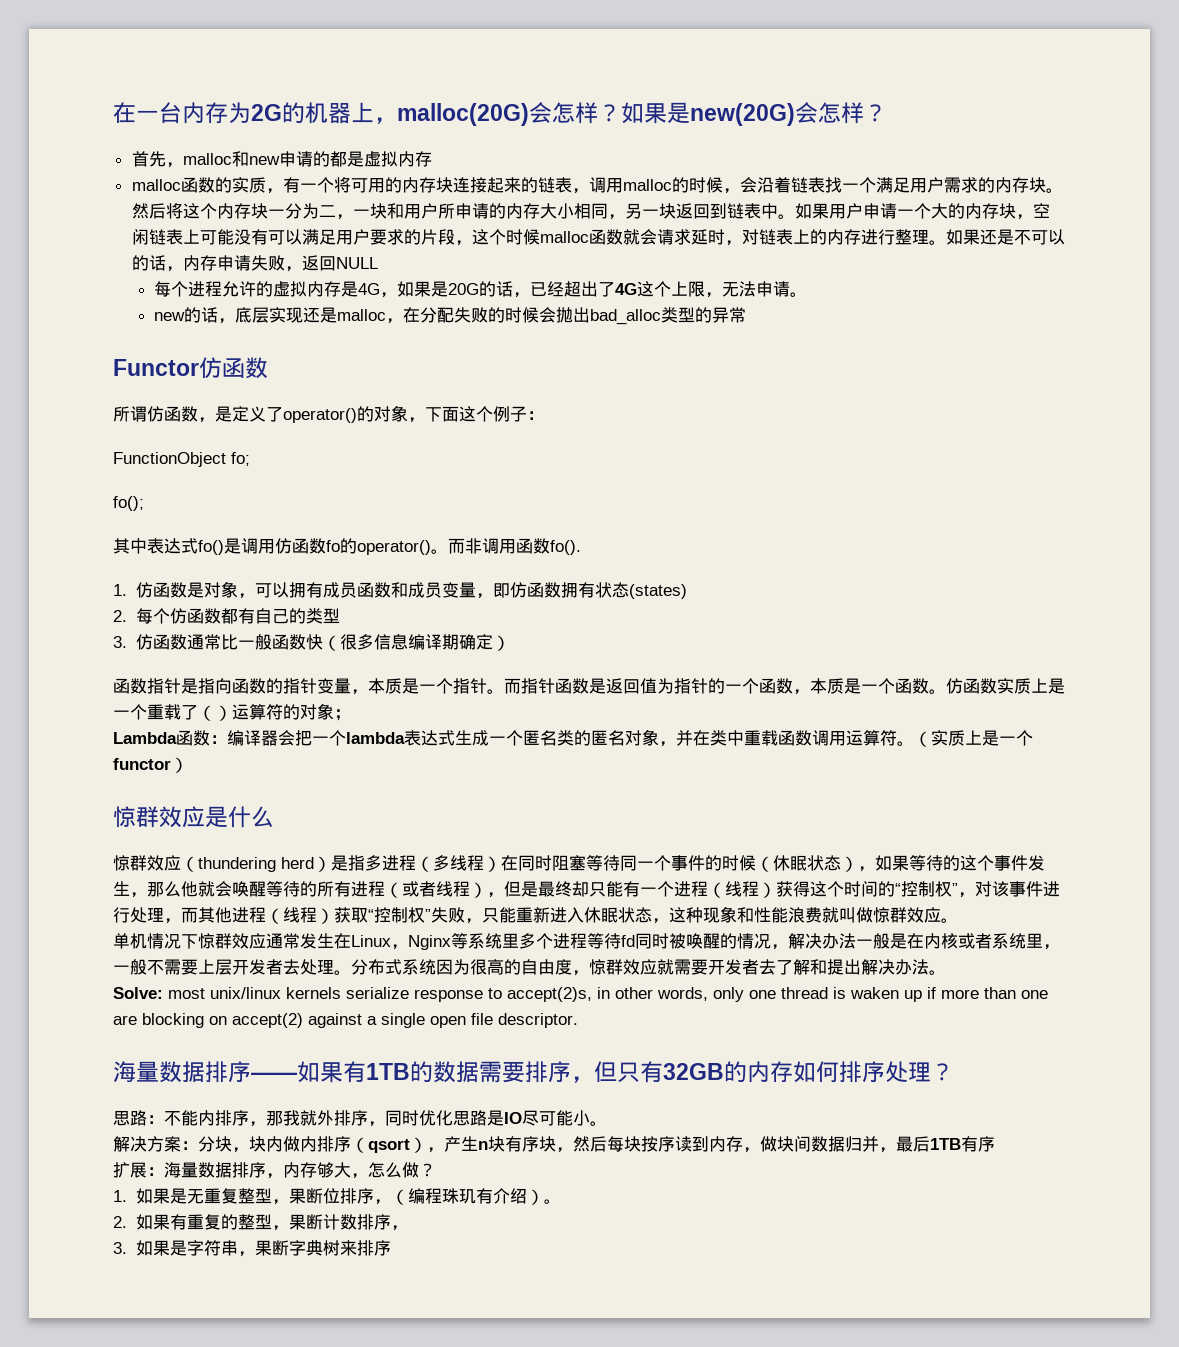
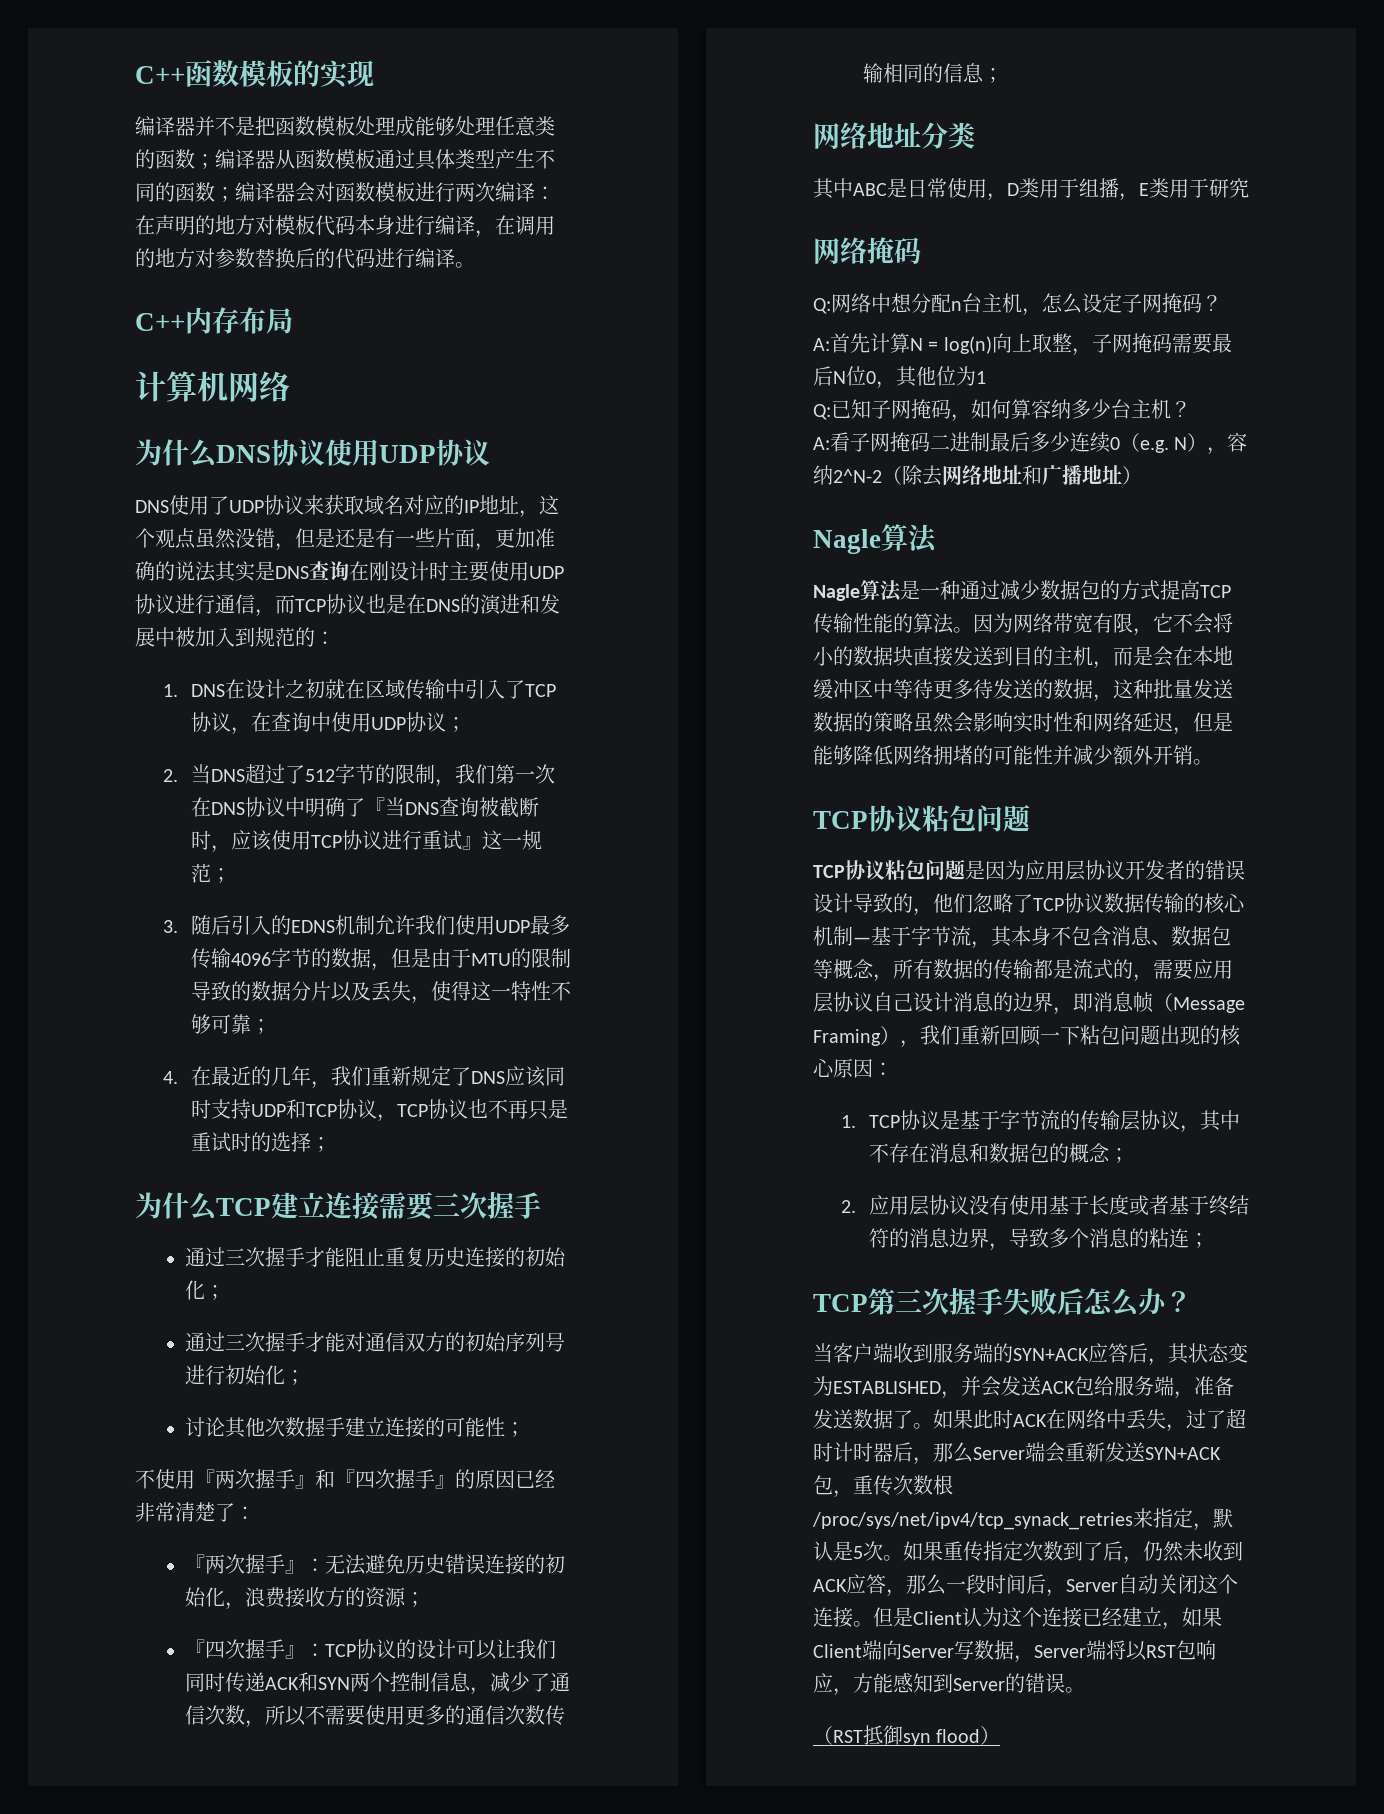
- 在一台内存为2G的机器上，malloc(20G)会怎样？如果是new(20G)会怎样？
- 首先，malloc和new申请的都是虚拟内存
- malloc函数的实质，有一个将可用的内存块连接起来的链表，调用malloc的时候，会沿着链表找一个满足用户需求的内存块。然后将这个内存块一分为二，一块和用户所申请的内存大小相同，另一块返回到链表中。如果用户申请一个大的内存块，空闲链表上可能没有可以满足用户要求的片段，这个时候malloc函数就会请求延时，对链表上的内存进行整理。如果还是不可以的话，内存申请失败，返回NULL
- 每个进程允许的虚拟内存是4G，如果是20G的话，已经超出了4G这个上限，无法申请。
- new的话，底层实现还是malloc，在分配失败的时候会抛出bad_alloc类型的异常
- Functor仿函数
- 所谓仿函数，是定义了operator()的对象，下面这个例子：
- FunctionObject fo;
- fo();
- 其中表达式fo()是调用仿函数fo的operator()。而非调用函数fo().
- 1.仿函数是对象，可以拥有成员函数和成员变量，即仿函数拥有状态(states)
- 2.每个仿函数都有自己的类型
- 3.仿函数通常比一般函数快（很多信息编译期确定）
- 函数指针是指向函数的指针变量，本质是一个指针。而指针函数是返回值为指针的一个函数，本质是一个函数。仿函数实质上是一个重载了（）运算符的对象；
- Lambda函数：编译器会把一个lambda表达式生成一个匿名类的匿名对象，并在类中重载函数调用运算符。（实质上是一个functor）
- 惊群效应是什么
- 惊群效应（thundering herd）是指多进程（多线程）在同时阻塞等待同一个事件的时候（休眠状态），如果等待的这个事件发生，那么他就会唤醒等待的所有进程（或者线程），但是最终却只能有一个进程（线程）获得这个时间的“控制权”，对该事件进行处理，而其他进程（线程）获取“控制权”失败，只能重新进入休眠状态，这种现象和性能浪费就叫做惊群效应。
- 单机情况下惊群效应通常发生在Linux，Nginx等系统里多个进程等待fd同时被唤醒的情况，解决办法一般是在内核或者系统里，一般不需要上层开发者去处理。分布式系统因为很高的自由度，惊群效应就需要开发者去了解和提出解决办法。
- Solve: most unix/linux kernels serialize response to accept(2)s, in other words, only one thread is waken up if more than one are blocking on accept(2) against a single open file descriptor.
- 海量数据排序——如果有1TB的数据需要排序，但只有32GB的内存如何排序处理？
- 思路：不能内排序，那我就外排序，同时优化思路是IO尽可能小。
- 解决方案：分块，块内做内排序（qsort），产生n块有序块，然后每块按序读到内存，做块间数据归并，最后1TB有序
- 扩展：海量数据排序，内存够大，怎么做？
- 1.如果是无重复整型，果断位排序，（编程珠玑有介绍）。
- 2.如果有重复的整型，果断计数排序，
- 3.如果是字符串，果断字典树来排序
+ C++函数模板的实现
+ 编译器并不是把函数模板处理成能够处理任意类的函数；编译器从函数模板通过具体类型产生不同的函数；编译器会对函数模板进行两次编译：在声明的地方对模板代码本身进行编译，在调用的地方对参数替换后的代码进行编译。
+ C++内存布局
+ 计算机网络
+ 为什么DNS协议使用UDP协议
+ DNS使用了UDP协议来获取域名对应的IP地址，这个观点虽然没错，但是还是有一些片面，更加准确的说法其实是DNS查询在刚设计时主要使用UDP协议进行通信，而TCP协议也是在DNS的演进和发展中被加入到规范的：
+ 1. DNS在设计之初就在区域传输中引入了TCP协议，在查询中使用UDP协议；
+ 2.当DNS超过了512字节的限制，我们第一次在DNS协议中明确了『当DNS查询被截断时，应该使用TCP协议进行重试』这一规范；
+ 3.随后引入的EDNS机制允许我们使用UDP最多传输4096字节的数据，但是由于MTU的限制导致的数据分片以及丢失，使得这一特性不够可靠；
+ 4.在最近的几年，我们重新规定了DNS应该同时支持UDP和TCP协议，TCP协议也不再只是重试时的选择；
+ 为什么TCP建立连接需要三次握手
+ 通过三次握手才能阻止重复历史连接的初始化；
+ 通过三次握手才能对通信双方的初始序列号进行初始化；
+ 讨论其他次数握手建立连接的可能性；
+ 不使用『两次握手』和『四次握手』的原因已经非常清楚了：
+ 『两次握手』：无法避免历史错误连接的初始化，浪费接收方的资源；
+ 『四次握手』：TCP协议的设计可以让我们同时传递ACK和SYN两个控制信息，减少了通信次数，所以不需要使用更多的通信次数传输相同的信息；
+ 网络地址分类
+ 其中ABC是日常使用，D类用于组播，E类用于研究
+ 网络掩码
+ Q:网络中想分配n台主机，怎么设定子网掩码？
+ A:首先计算N = log(n)向上取整，子网掩码需要最后N位0，其他位为1
+ Q:已知子网掩码，如何算容纳多少台主机？
+ A:看子网掩码二进制最后多少连续0（e.g. N），容纳2^N-2（除去网络地址和广播地址）
+ Nagle算法
+ Nagle算法是一种通过减少数据包的方式提高TCP传输性能的算法。因为网络带宽有限，它不会将小的数据块直接发送到目的主机，而是会在本地缓冲区中等待更多待发送的数据，这种批量发送数据的策略虽然会影响实时性和网络延迟，但是能够降低网络拥堵的可能性并减少额外开销。
+ TCP协议粘包问题
+ TCP协议粘包问题是因为应用层协议开发者的错误设计导致的，他们忽略了TCP协议数据传输的核心机制—基于字节流，其本身不包含消息、数据包等概念，所有数据的传输都是流式的，需要应用层协议自己设计消息的边界，即消息帧（Message Framing），我们重新回顾一下粘包问题出现的核心原因：
+ 1. TCP协议是基于字节流的传输层协议，其中不存在消息和数据包的概念；
+ 2.应用层协议没有使用基于长度或者基于终结符的消息边界，导致多个消息的粘连；
+ TCP第三次握手失败后怎么办？
+ 当客户端收到服务端的SYN+ACK应答后，其状态变为ESTABLISHED，并会发送ACK包给服务端，准备发送数据了。如果此时ACK在网络中丢失，过了超时计时器后，那么Server端会重新发送SYN+ACK包，重传次数根/proc/sys/net/ipv4/tcp_synack_retries来指定，默认是5次。如果重传指定次数到了后，仍然未收到ACK应答，那么一段时间后，Server自动关闭这个连接。但是Client认为这个连接已经建立，如果Client端向Server写数据，Server端将以RST包响应，方能感知到Server的错误。
+ （RST抵御syn flood）

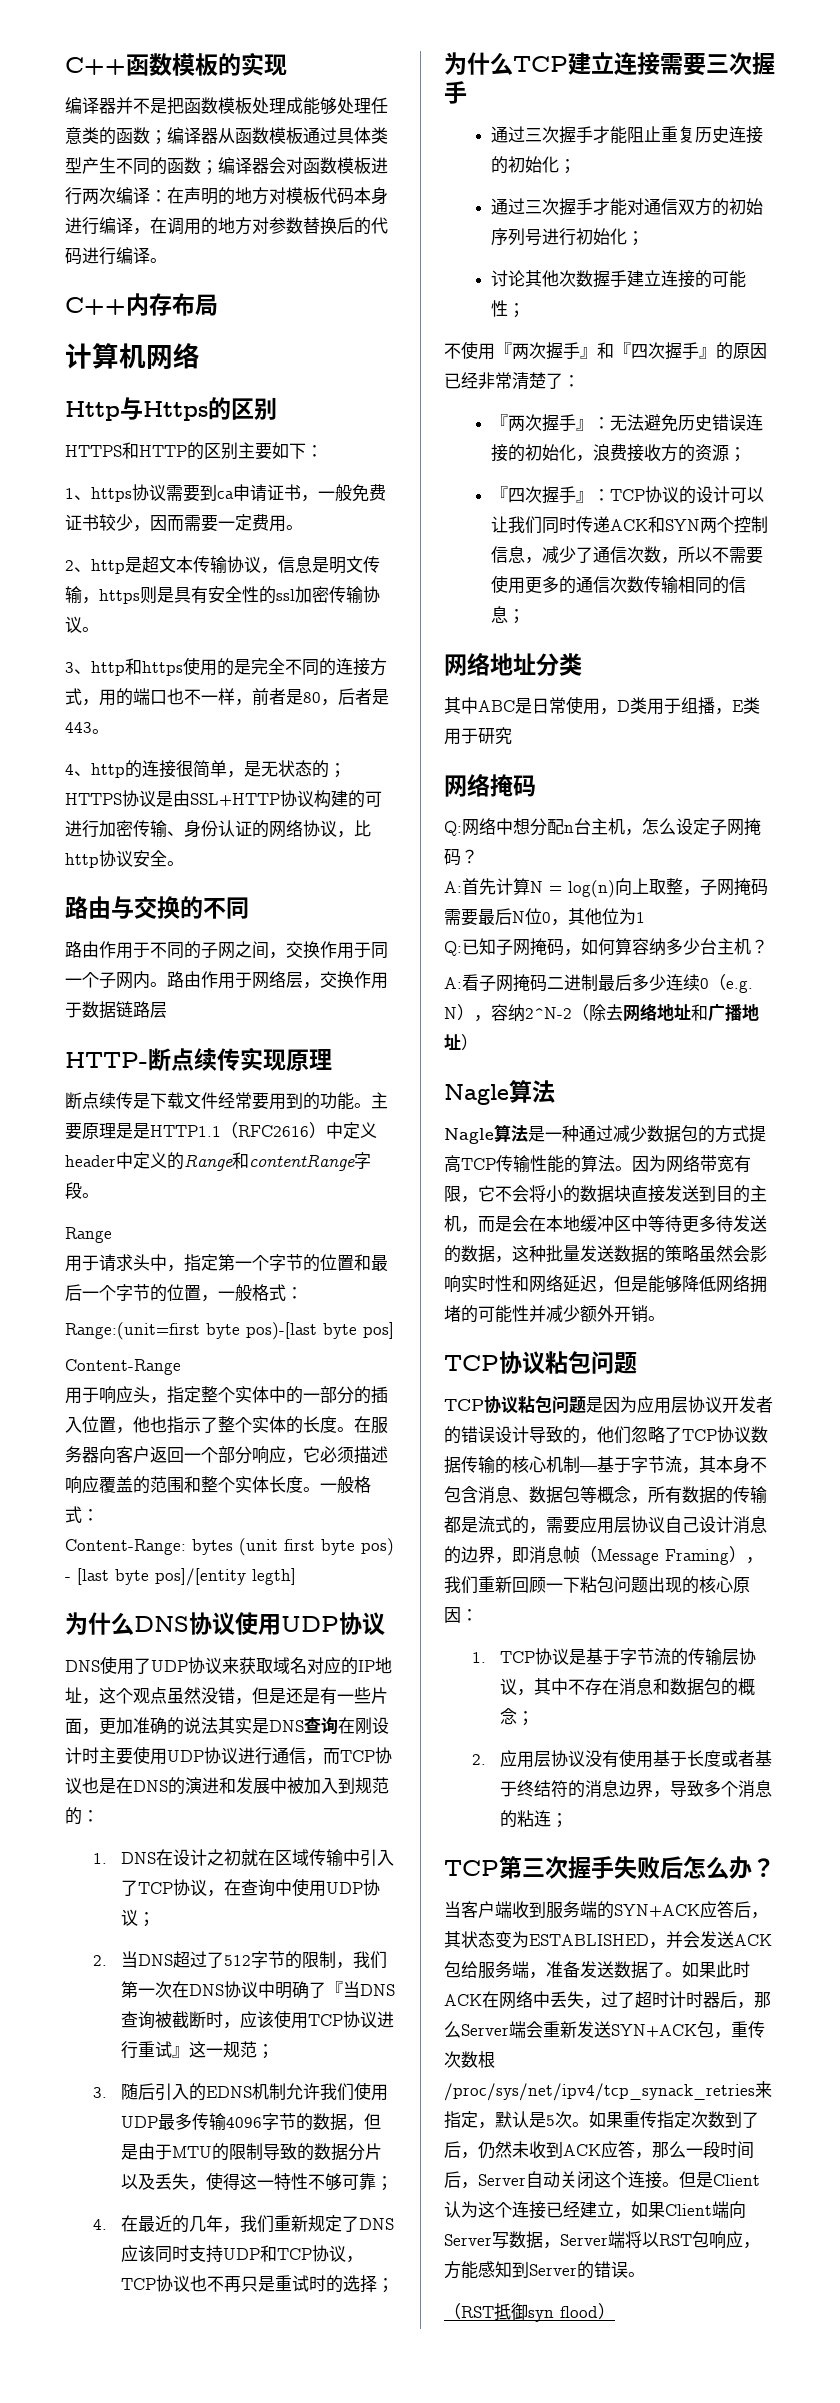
+ Http与Https的区别
+ HTTPS和HTTP的区别主要如下：
+ 1、https协议需要到ca申请证书，一般免费证书较少，因而需要一定费用。
+ 2、http是超文本传输协议，信息是明文传输，https则是具有安全性的ssl加密传输协议。
+ 3、http和https使用的是完全不同的连接方式，用的端口也不一样，前者是80，后者是443。
+ 4、http的连接很简单，是无状态的；HTTPS协议是由SSL+HTTP协议构建的可进行加密传输、身份认证的网络协议，比http协议安全。
+ 路由与交换的不同
+ 路由作用于不同的子网之间，交换作用于同一个子网内。路由作用于网络层，交换作用于数据链路层
+ HTTP-断点续传实现原理
+ 断点续传是下载文件经常要用到的功能。主要原理是是HTTP1.1（RFC2616）中定义header中定义的Range和contentRange字段。
+ Range
+ 用于请求头中，指定第一个字节的位置和最后一个字节的位置，一般格式：
+ Range:(unit=first byte pos)-[last byte pos]
+ Content-Range
+ 用于响应头，指定整个实体中的一部分的插入位置，他也指示了整个实体的长度。在服务器向客户返回一个部分响应，它必须描述响应覆盖的范围和整个实体长度。一般格式：
+ Content-Range: bytes (unit first byte pos) - [last byte pos]/[entity legth]

